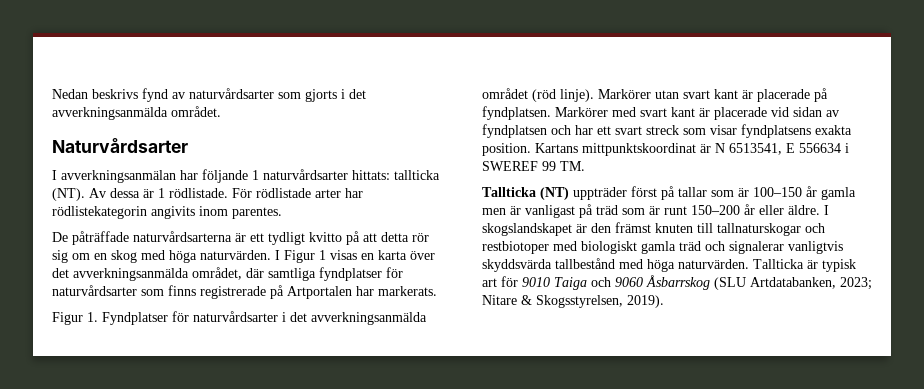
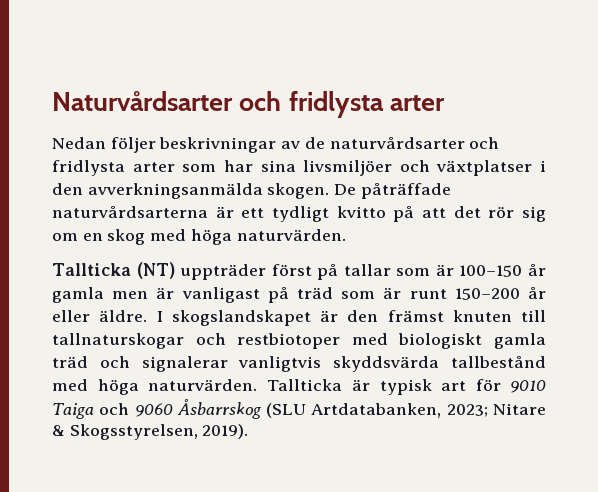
- Nedan beskrivs fynd av naturvårdsarter som gjorts i det avverkningsanmälda området.
- Naturvårdsarter
- I avverkningsanmälan har följande 1 naturvårdsarter hittats: tallticka (NT). Av dessa är 1 rödlistade. För rödlistade arter har rödlistekategorin angivits inom parentes.
- De påträffade naturvårdsarterna är ett tydligt kvitto på att detta rör sig om en skog med höga naturvärden. I Figur 1 visas en karta över det avverkningsanmälda området, där samtliga fyndplatser för naturvårdsarter som finns registrerade på Artportalen har markerats.
- Figur 1. Fyndplatser för naturvårdsarter i det avverkningsanmälda området (röd linje). Markörer utan svart kant är placerade på fyndplatsen. Markörer med svart kant är placerade vid sidan av fyndplatsen och har ett svart streck som visar fyndplatsens exakta position. Kartans mittpunktskoordinat är N 6513541, E 556634 i SWEREF 99 TM.
+ Naturvårdsarter och fridlysta arter
+ Nedan följer beskrivningar av de naturvårdsarter och fridlysta arter som har sina livsmiljöer och växtplatser i den avverkningsanmälda skogen. De påträffade naturvårdsarterna är ett tydligt kvitto på att det rör sig om en skog med höga naturvärden.

